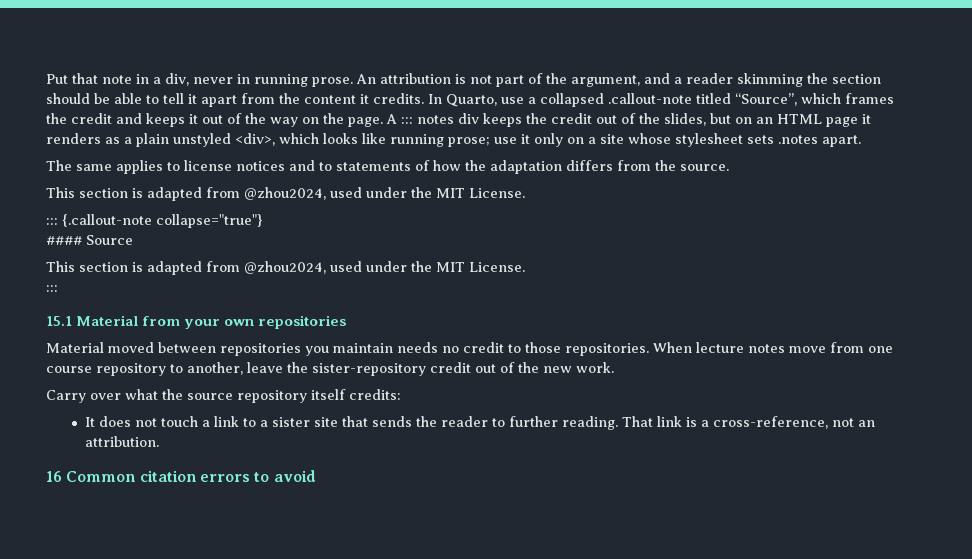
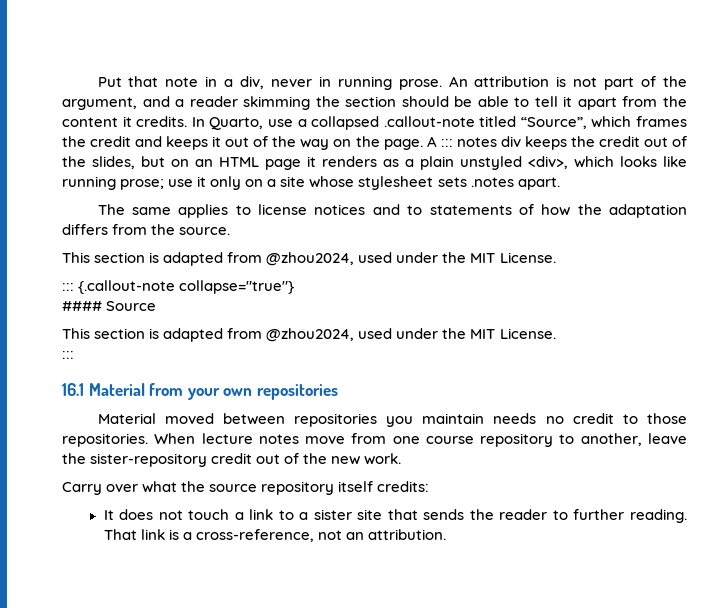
- 15.1 Material from your own repositories
+ 16.1 Material from your own repositories
- 16 Common citation errors to avoid

